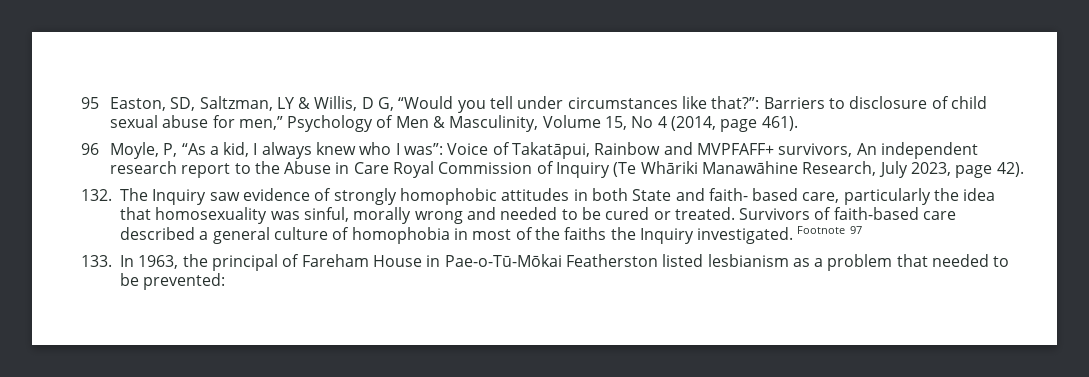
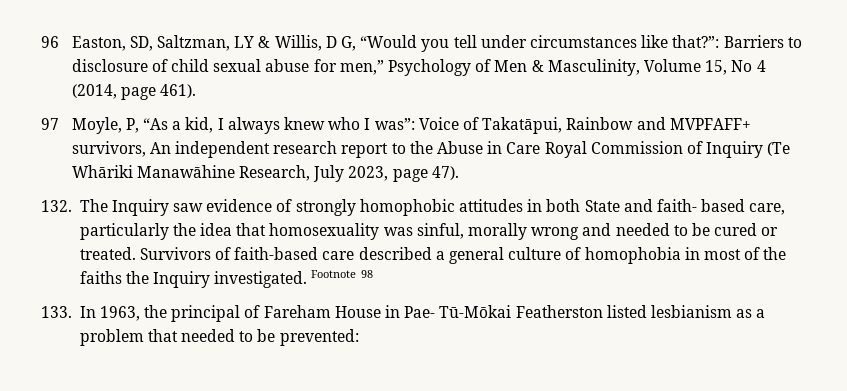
- 95 Easton, SD, Saltzman, LY & Willis, D G, “Would you tell under circumstances like that?”: Barriers to disclosure of child sexual abuse for men,” Psychology of Men & Masculinity, Volume 15, No 4 (2014, page 461).
+ 96 Easton, SD, Saltzman, LY & Willis, D G, “Would you tell under circumstances like that?”: Barriers to disclosure of child sexual abuse for men,” Psychology of Men & Masculinity, Volume 15, No 4 (2014, page 461).
- 96 Moyle, P, “As a kid, I always knew who I was”: Voice of Takatāpui, Rainbow and MVPFAFF+ survivors, An independent research report to the Abuse in Care Royal Commission of Inquiry (Te Whāriki Manawāhine Research, July 2023, page 42).
+ 97 Moyle, P, “As a kid, I always knew who I was”: Voice of Takatāpui, Rainbow and MVPFAFF+ survivors, An independent research report to the Abuse in Care Royal Commission of Inquiry (Te Whāriki Manawāhine Research, July 2023, page 47).
- Footnote 97
+ Footnote 98
- 133. In 1963, the principal of Fareham House in Pae-o-Tū-Mōkai Featherston listed lesbianism as a problem that needed to be prevented:
+ 133. In 1963, the principal of Fareham House in Pae- Tū-Mōkai Featherston listed lesbianism as a problem that needed to be prevented:

